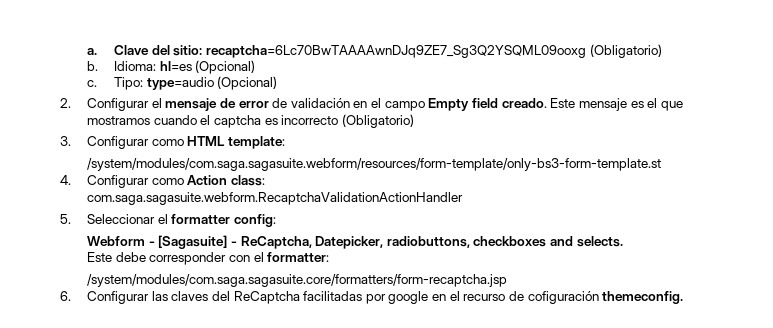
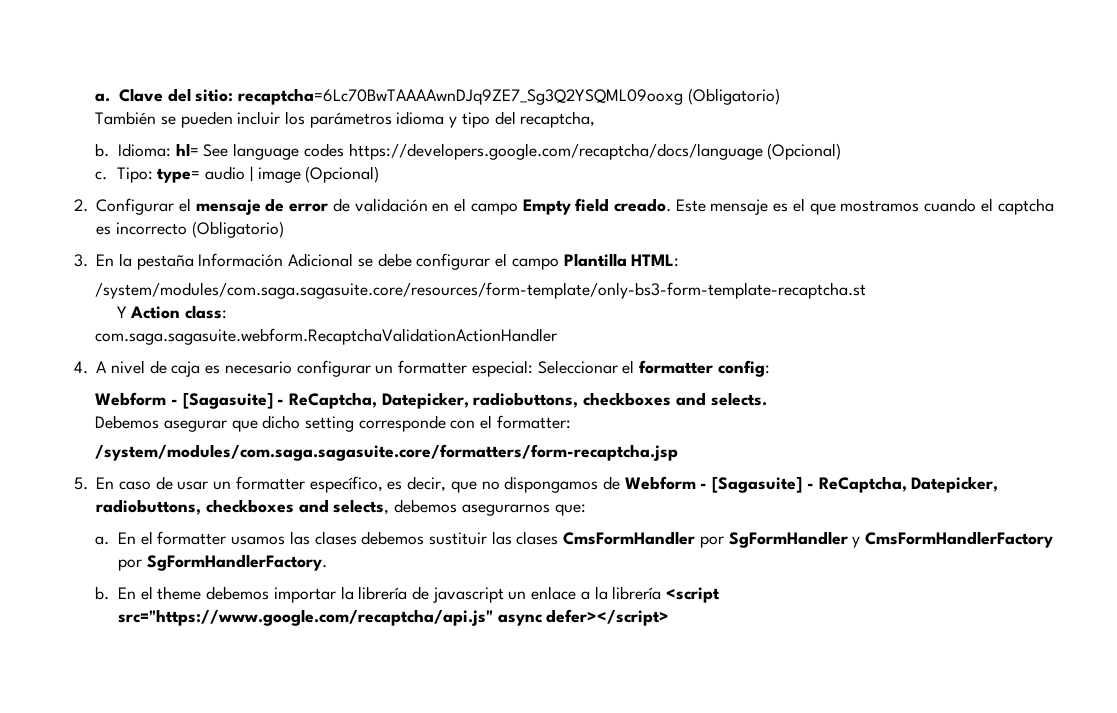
- b. Idioma: hl=es (Opcional)
+ También se pueden incluir los parámetros idioma y tipo del recaptcha,
+ b. Idioma: hl= See language codes https://developers.google.com/recaptcha/docs/language (Opcional)
- Tipo: type=audio (Opcional)
+ Tipo: type= audio | image (Opcional)
- 3. Configurar como HTML template:
- /system/modules/com.saga.sagasuite.webform/resources/form-template/only-bs3-form-template.st
- 4. Configurar como Action class:
+ 3. En la pestaña Información Adicional se debe configurar el campo Plantilla HTML:
+ /system/modules/com.saga.sagasuite.core/resources/form-template/only-bs3-form-template-recaptcha.st
+ Y Action class:
  com.saga.sagasuite.webform.RecaptchaValidationActionHandler
- 5. Seleccionar el formatter config:
+ 4. A nivel de caja es necesario configurar un formatter especial: Seleccionar el formatter config:
- Este debe corresponder con el formatter:
+ Debemos asegurar que dicho setting corresponde con el formatter:
  /system/modules/com.saga.sagasuite.core/formatters/form-recaptcha.jsp
- 6. Configurar las claves del ReCaptcha facilitadas por google en el recurso de cofiguración themeconfig.
+ 5. En caso de usar un formatter específico, es decir, que no dispongamos de Webform - [Sagasuite] - ReCaptcha, Datepicker, radiobuttons, checkboxes and selects, debemos asegurarnos que:
+ a. En el formatter usamos las clases debemos sustituir las clases CmsFormHandler por SgFormHandler y CmsFormHandlerFactory por SgFormHandlerFactory.
+ b. En el theme debemos importar la librería de javascript un enlace a la librería <script src="https://www.google.com/recaptcha/api.js" async defer></script>

